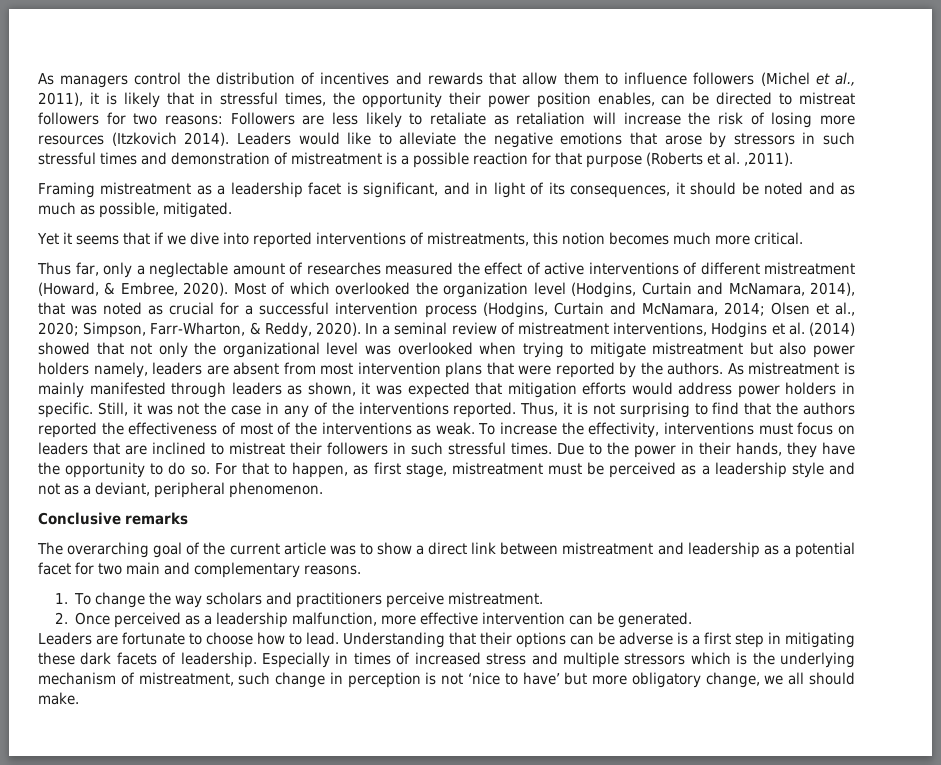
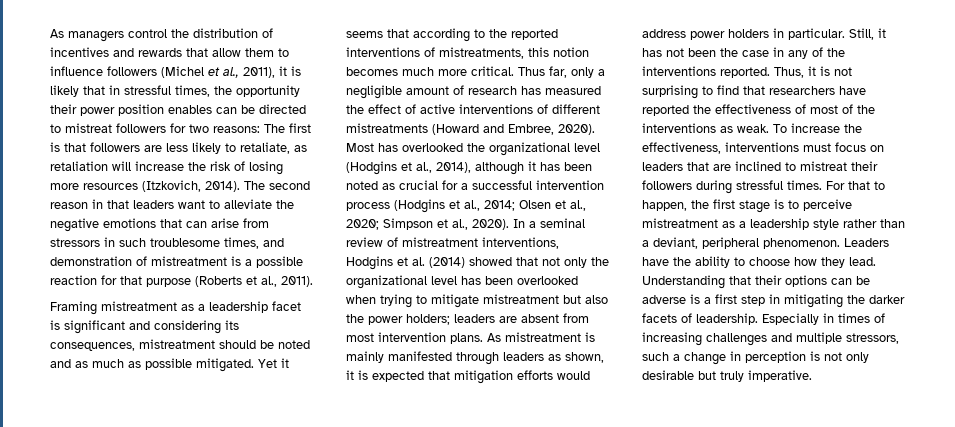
- As managers control the distribution of incentives and rewards that allow them to influence followers (Michel et al., 2011), it is likely that in stressful times, the opportunity their power position enables, can be directed to mistreat followers for two reasons:
+ As managers control the distribution of incentives and rewards that allow them to influence followers (Michel et al., 2011), it is likely that in stressful times, the opportunity their power position enables can be directed to mistreat followers for two reasons:
- Followers are less likely to retaliate as retaliation will increase the risk of losing more resources (Itzkovich 2014). Leaders would like to alleviate the negative emotions that arose by stressors in such stressful times and demonstration of mistreatment is a possible reaction for that purpose (Roberts et al. ,2011).
+ The first is that followers are less likely to retaliate, as retaliation will increase the risk of losing more resources (Itzkovich, 2014). The second reason in that leaders want to alleviate the negative emotions that can arise from stressors in such troublesome times, and demonstration of mistreatment is a possible reaction for that purpose (Roberts et al., 2011).
- Framing mistreatment as a leadership facet is significant, and in light of its consequences, it should be noted and as much as possible, mitigated.
- Yet it seems that if we dive into reported interventions of mistreatments, this notion becomes much more critical.
- Thus far, only a neglectable amount of researches measured the effect of active interventions of different mistreatment (Howard, & Embree, 2020). Most of which overlooked the organization level (Hodgins, Curtain and McNamara, 2014), that was noted as crucial for a successful intervention process (Hodgins, Curtain and McNamara, 2014; Olsen et al., 2020; Simpson, Farr-Wharton, & Reddy, 2020).
+ Framing mistreatment as a leadership facet is significant and considering its consequences, mistreatment should be noted and as much as possible mitigated. Yet it seems that according to the reported interventions of mistreatments, this notion becomes much more critical. Thus far, only a negligible amount of research has measured the effect of active interventions of different mistreatments (Howard and Embree, 2020). Most has overlooked the organizational level (Hodgins et al., 2014), although it has been noted as crucial for a successful intervention process (Hodgins et al., 2014; Olsen et al., 2020; Simpson et al., 2020).
- In a seminal review of mistreatment interventions, Hodgins et al. (2014) showed that not only the organizational level was overlooked when trying to mitigate mistreatment but also power holders namely, leaders are absent from most intervention plans that were reported by the authors.
+ In a seminal review of mistreatment interventions, Hodgins et al. (2014) showed that not only the organizational level has been overlooked when trying to mitigate mistreatment but also the power holders; leaders are absent from most intervention plans.
- As mistreatment is mainly manifested through leaders as shown, it was expected that mitigation efforts would address power holders in specific.
+ As mistreatment is mainly manifested through leaders as shown, it is expected that mitigation efforts would address power holders in particular.
- Still, it was not the case in any of the interventions reported.
+ Still, it has not been the case in any of the interventions reported.
- Thus, it is not surprising to find that the authors reported the effectiveness of most of the interventions as weak.
+ Thus, it is not surprising to find that researchers have reported the effectiveness of most of the interventions as weak.
- To increase the effectivity, interventions must focus on leaders that are inclined to mistreat their followers in such stressful times. Due to the power in their hands, they have the opportunity to do so. For that to happen, as first stage, mistreatment must be perceived as a leadership style and not as a deviant, peripheral phenomenon.
- Conclusive remarks
- The overarching goal of the current article was to show a direct link between mistreatment and leadership as a potential facet for two main and complementary reasons.
- 1. To change the way scholars and practitioners perceive mistreatment.
- 2. Once perceived as a leadership malfunction, more effective intervention can be generated.
- Leaders are fortunate to choose how to lead.
+ To increase the effectiveness, interventions must focus on leaders that are inclined to mistreat their followers during stressful times. For that to happen, the first stage is to perceive mistreatment as a leadership style rather than a deviant, peripheral phenomenon. Leaders have the ability to choose how they lead.
- Understanding that their options can be adverse is a first step in mitigating these dark facets of leadership.
+ Understanding that their options can be adverse is a first step in mitigating the darker facets of leadership.
- Especially in times of increased stress and multiple stressors which is the underlying mechanism of mistreatment, such change in perception is not ‘nice to have’ but more obligatory change, we all should make.
+ Especially in times of increasing challenges and multiple stressors, such a change in perception is not only desirable but truly imperative.

